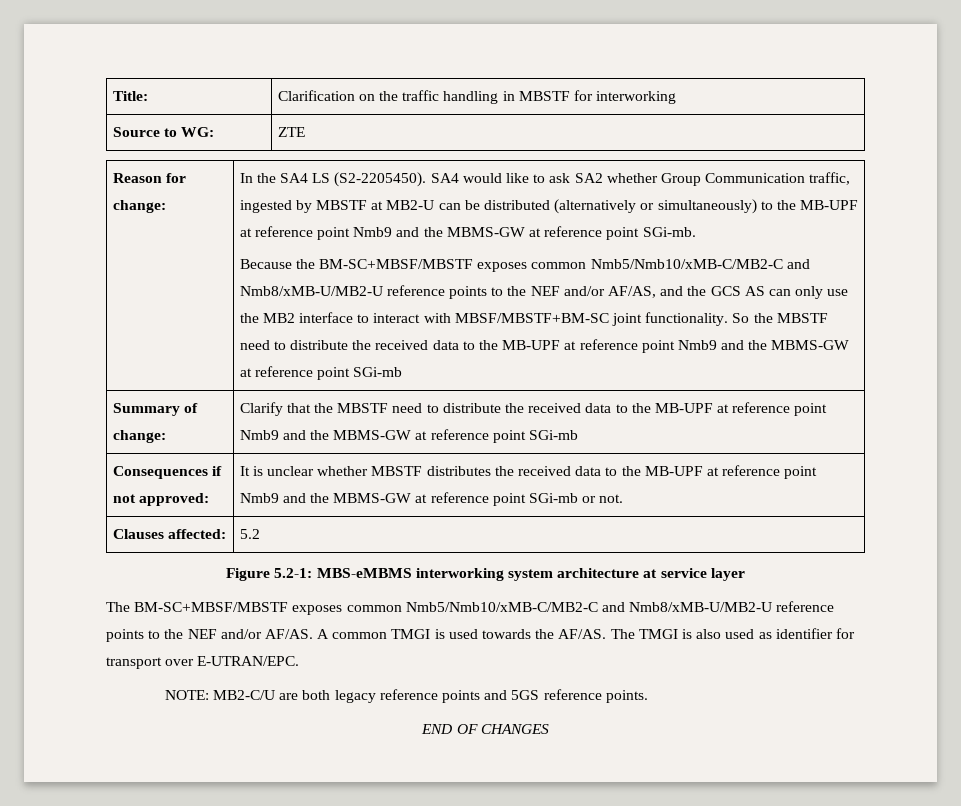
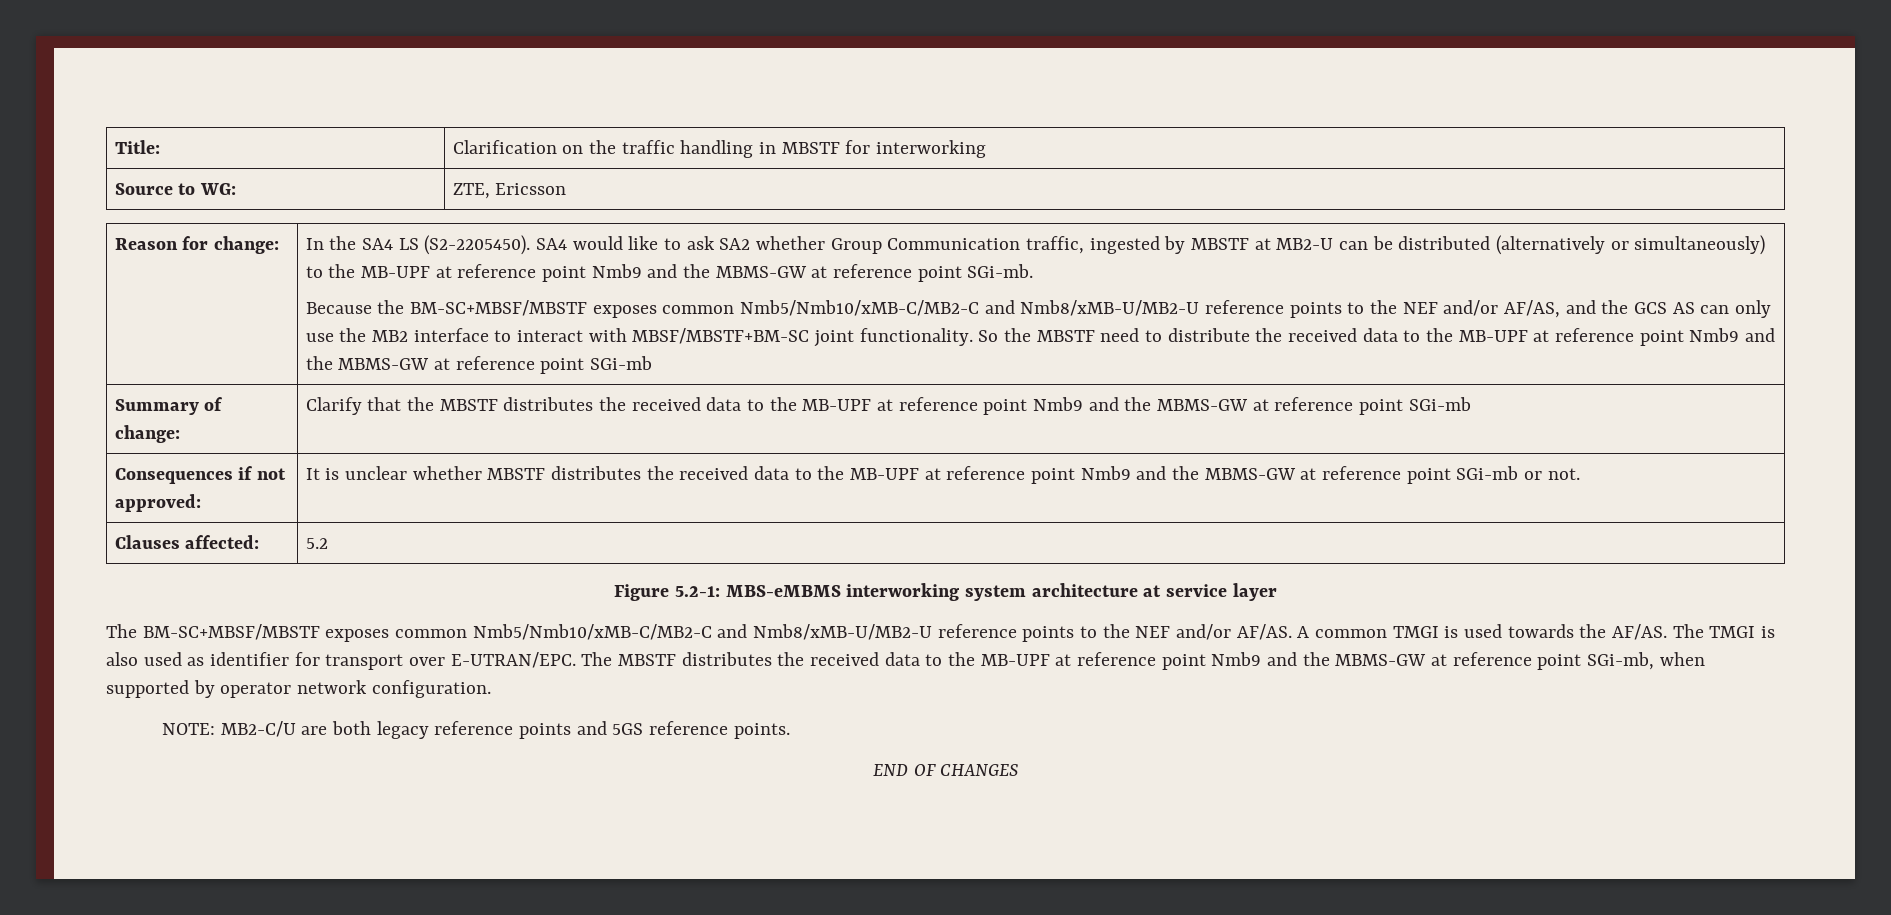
- Source to WG: | ZTE
+ Source to WG: | ZTE, Ericsson
- Summary of change: | Clarify that the MBSTF need to distribute the received data to the MB-UPF at reference point Nmb9 and the MBMS-GW at reference point SGi-mb
+ Summary of change: | Clarify that the MBSTF distributes the received data to the MB-UPF at reference point Nmb9 and the MBMS-GW at reference point SGi-mb
+ The MBSTF distributes the received data to the MB-UPF at reference point Nmb9 and the MBMS-GW at reference point SGi-mb, when supported by operator network configuration.

